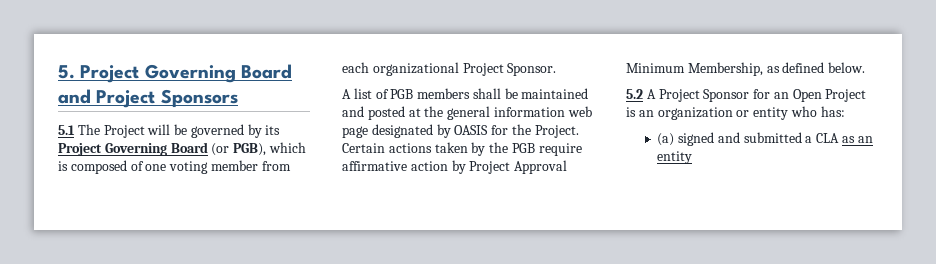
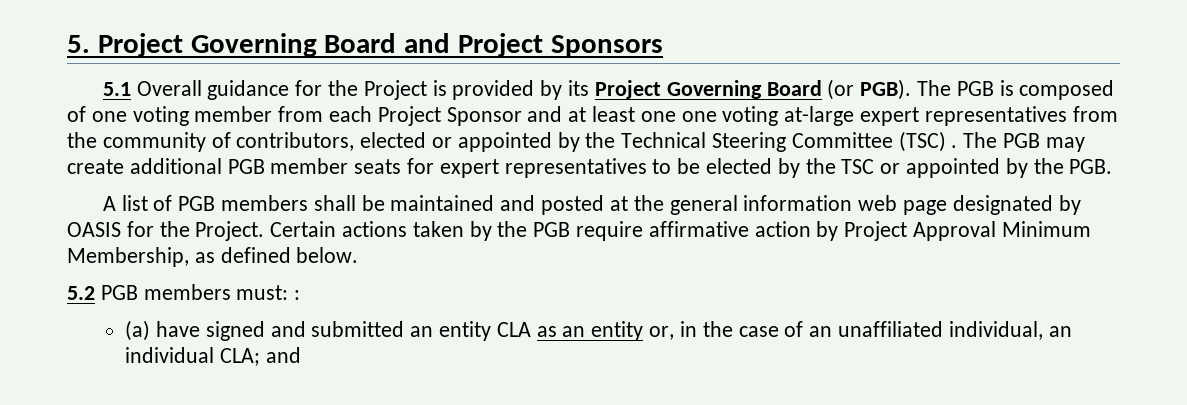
- 5.1 The Project will be governed by its Project Governing Board (or PGB), which is composed of one voting member from each organizational Project Sponsor.
+ 5.1 Overall guidance for the Project is provided by its Project Governing Board (or PGB). The PGB is composed of one voting member from each Project Sponsor and at least one one voting at-large expert representatives from the community of contributors, elected or appointed by the Technical Steering Committee (TSC) . The PGB may create additional PGB member seats for expert representatives to be elected by the TSC or appointed by the PGB.
- 5.2 A Project Sponsor for an Open Project is an organization or entity who has:
+ 5.2 PGB members must: :
- (a) signed and submitted a CLA as an entity
+ (a) have signed and submitted an entity CLA as an entity or, in the case of an unaffiliated individual, an individual CLA; and

